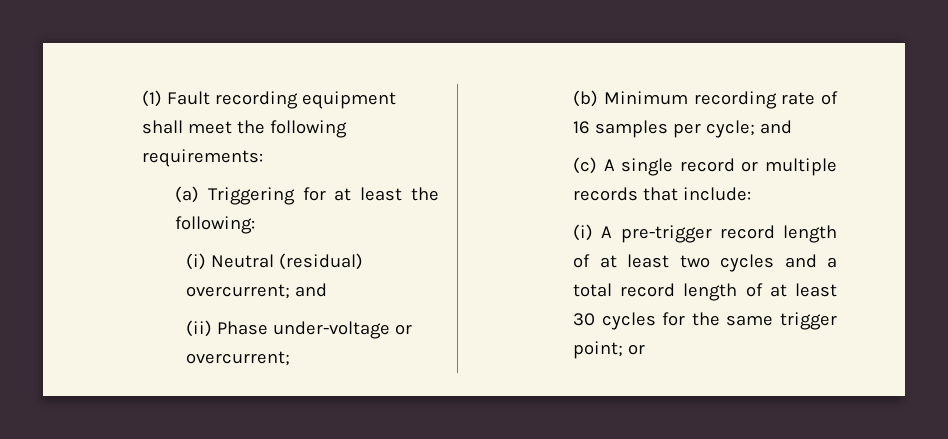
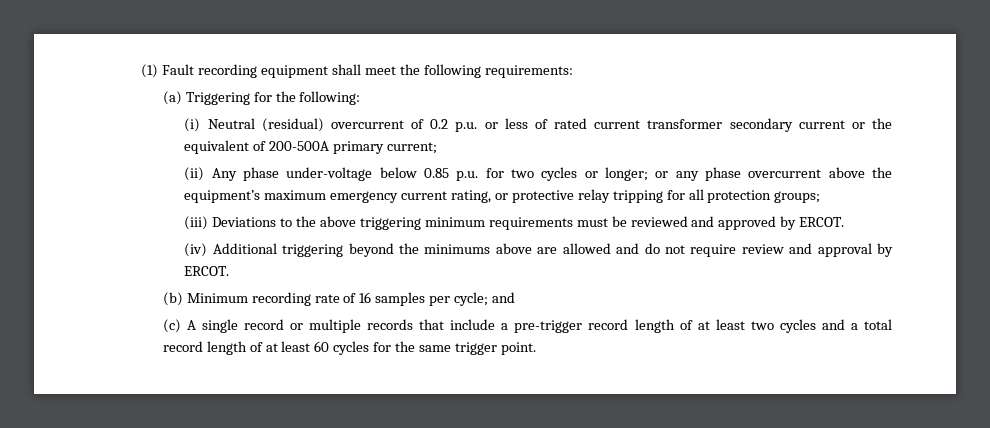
- (a) Triggering for at least the following:
+ (a) Triggering for the following:
- (i) Neutral (residual) overcurrent; and
- (ii) Phase under-voltage or overcurrent;
+ (i) Neutral (residual) overcurrent of 0.2 p.u. or less of rated current transformer secondary current or the equivalent of 200-500A primary current;
+ (ii) Any phase under-voltage below 0.85 p.u. for two cycles or longer; or any phase overcurrent above the equipment’s maximum emergency current rating, or protective relay tripping for all protection groups;
+ (iii) Deviations to the above triggering minimum requirements must be reviewed and approved by ERCOT.
+ (iv) Additional triggering beyond the minimums above are allowed and do not require review and approval by ERCOT.
- (c) A single record or multiple records that include:
- (i) A pre-trigger record length of at least two cycles and a total record length of at least 30 cycles for the same trigger point; or
+ (c) A single record or multiple records that include a pre-trigger record length of at least two cycles and a total record length of at least 60 cycles for the same trigger point.

